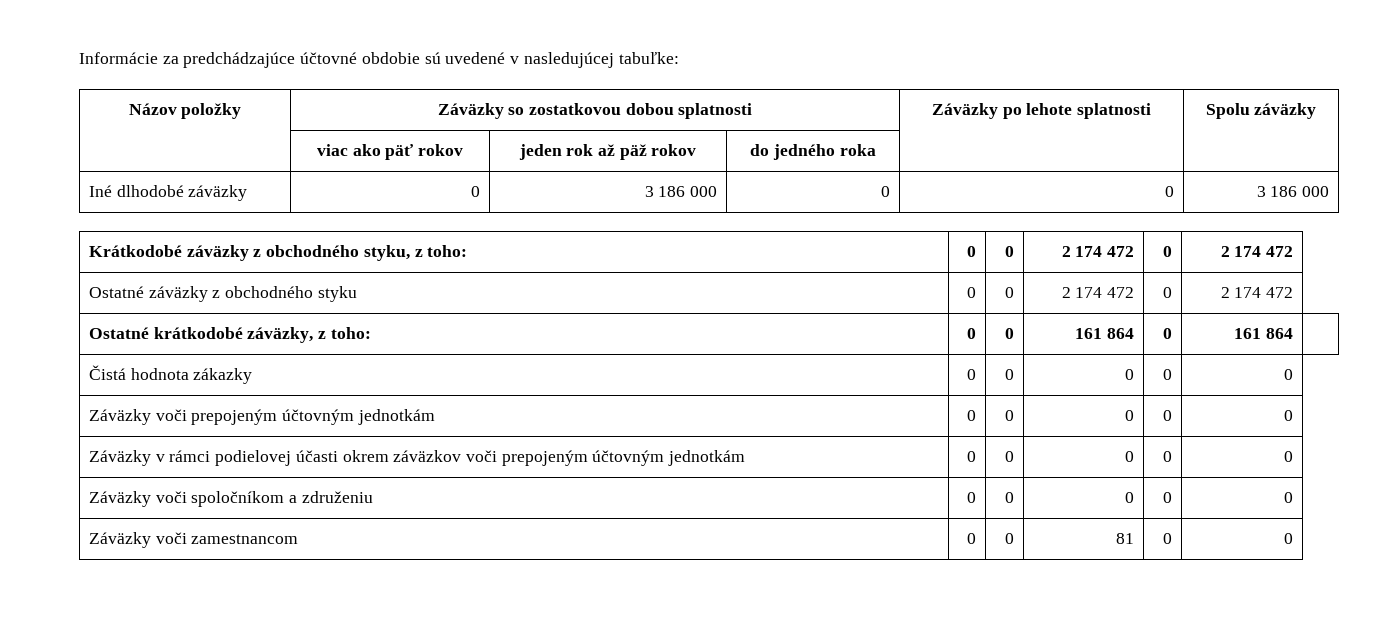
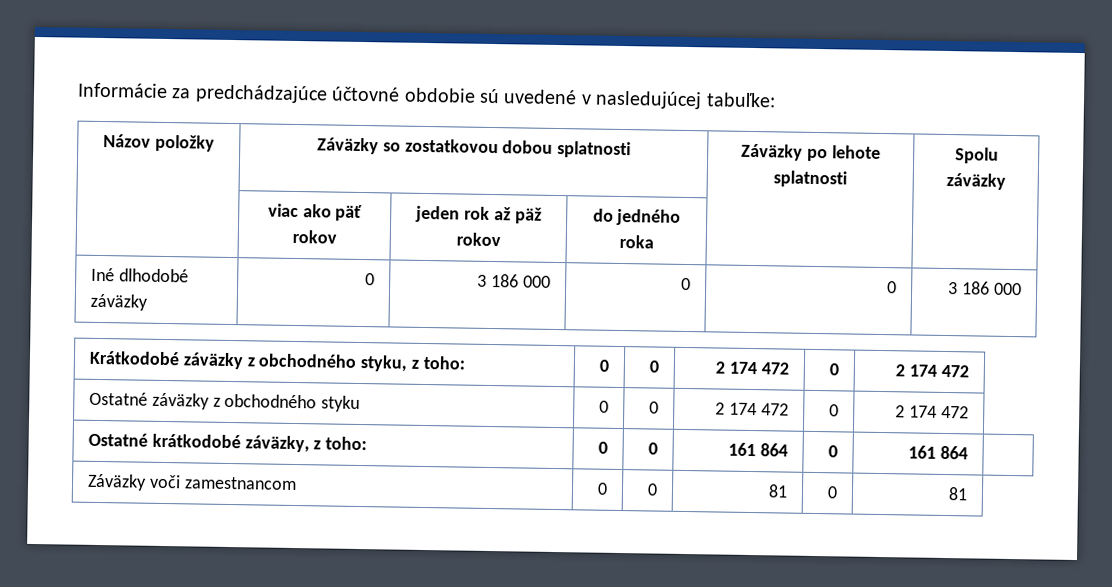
- Čistá hodnota zákazky | 0 | 0 | 0 | 0 | 0
- Záväzky voči prepojeným účtovným jednotkám | 0 | 0 | 0 | 0 | 0
- Záväzky v rámci podielovej účasti okrem záväzkov voči prepojeným účtovným jednotkám | 0 | 0 | 0 | 0 | 0
- Záväzky voči spoločníkom a združeniu | 0 | 0 | 0 | 0 | 0
- Záväzky voči zamestnancom | 0 | 0 | 81 | 0 | 0
+ Záväzky voči zamestnancom | 0 | 0 | 81 | 0 | 81

